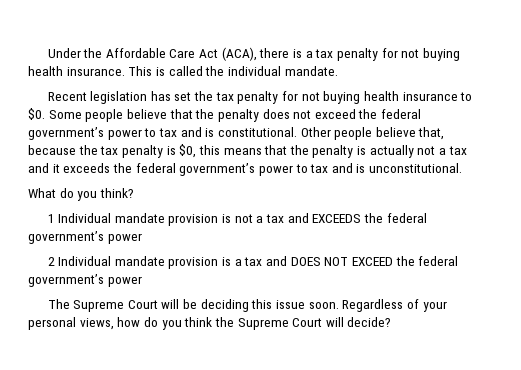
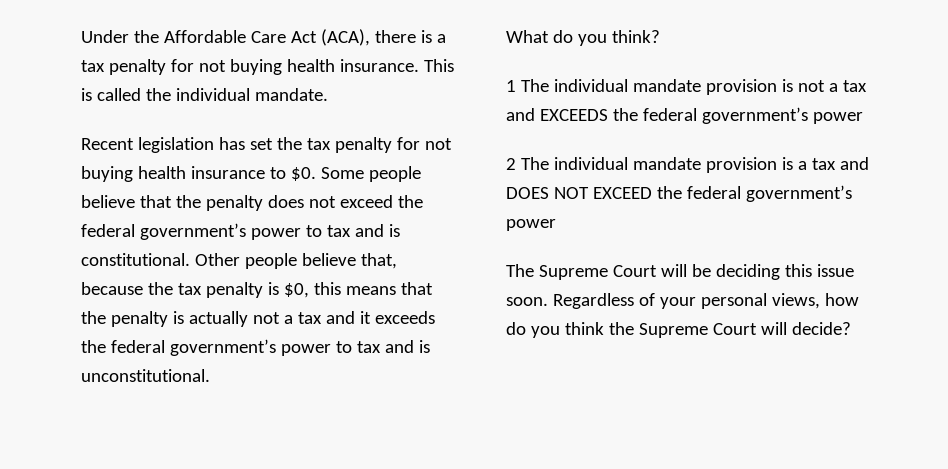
- 1 Individual mandate provision is not a tax and EXCEEDS the federal government’s power
+ 1 The individual mandate provision is not a tax and EXCEEDS the federal government’s power
- 2 Individual mandate provision is a tax and DOES NOT EXCEED the federal government’s power
+ 2 The individual mandate provision is a tax and DOES NOT EXCEED the federal government’s power

